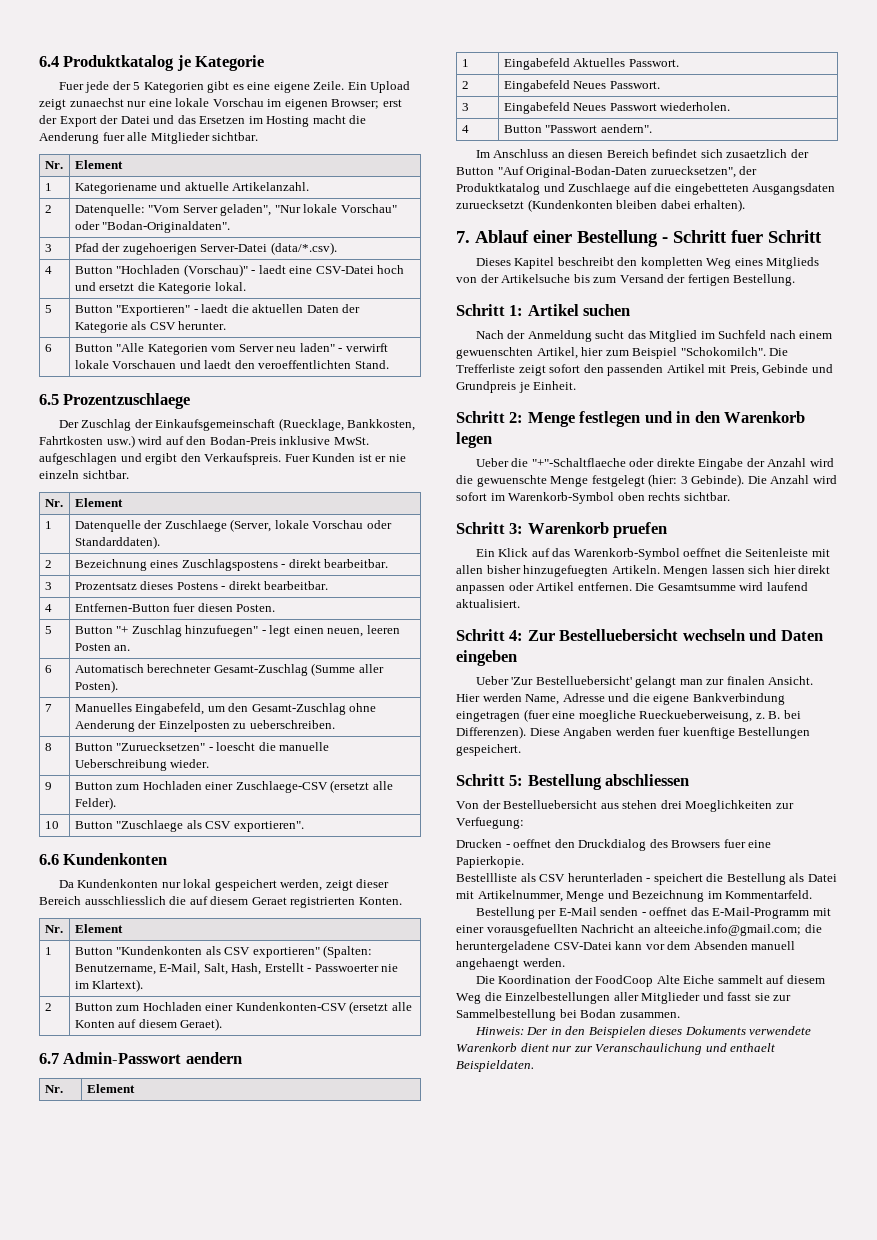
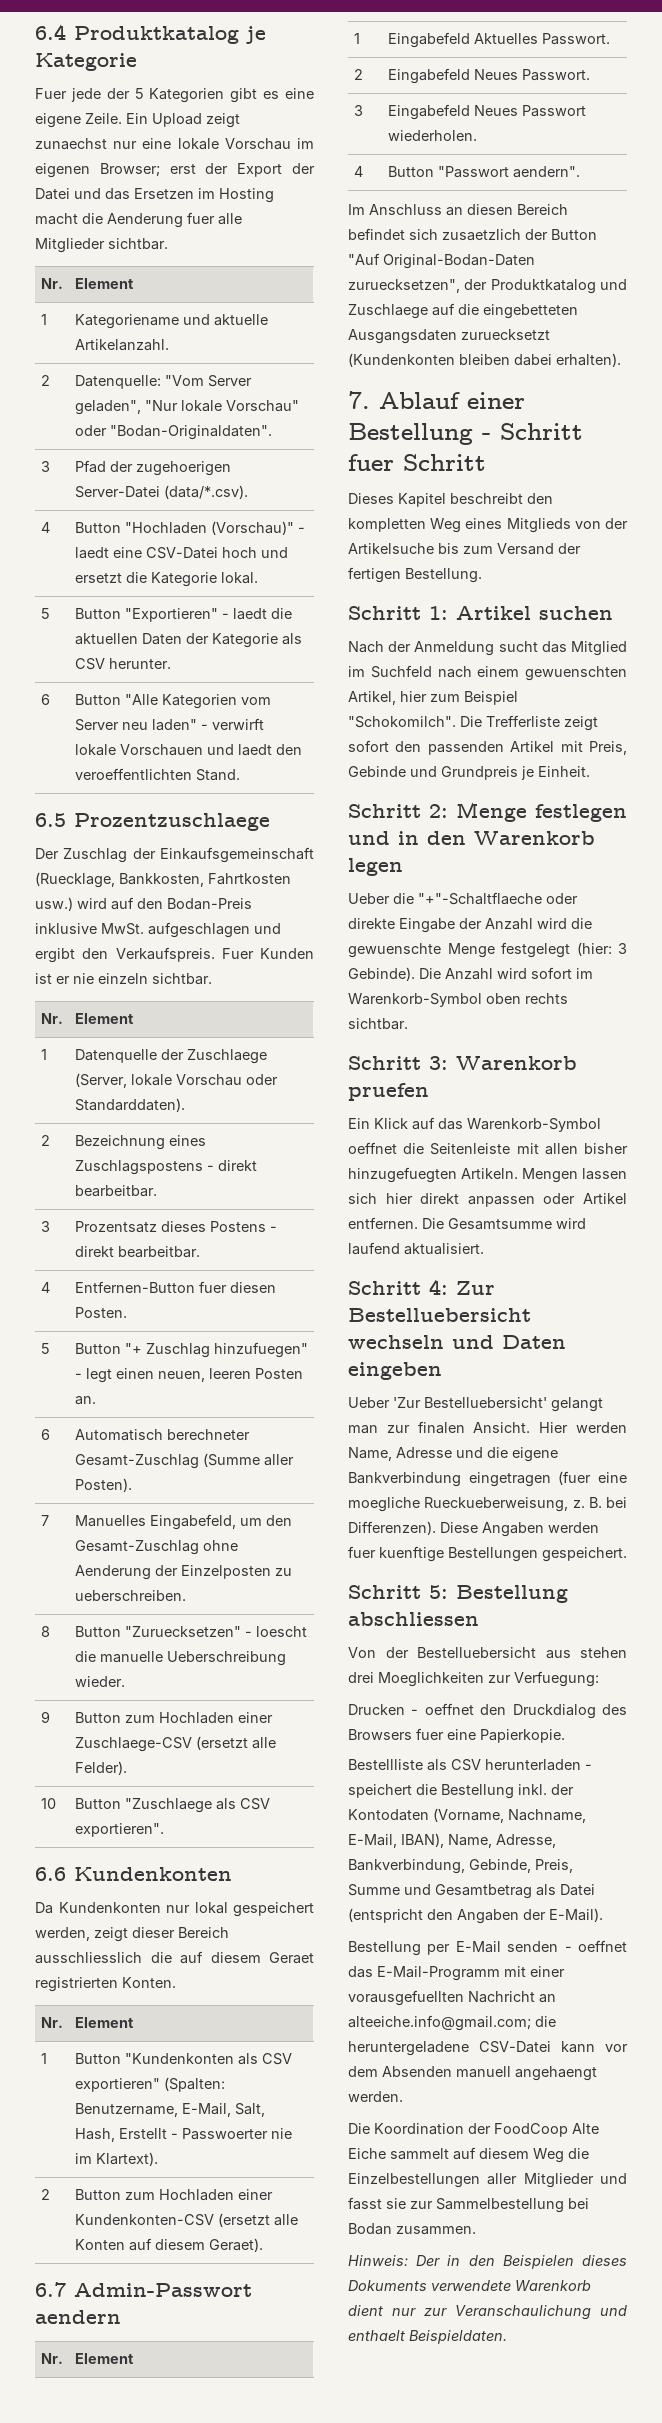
- Bestellliste als CSV herunterladen - speichert die Bestellung als Datei mit Artikelnummer, Menge und Bezeichnung im Kommentarfeld.
+ Bestellliste als CSV herunterladen - speichert die Bestellung inkl. der Kontodaten (Vorname, Nachname, E-Mail, IBAN), Name, Adresse, Bankverbindung, Gebinde, Preis, Summe und Gesamtbetrag als Datei (entspricht den Angaben der E-Mail).

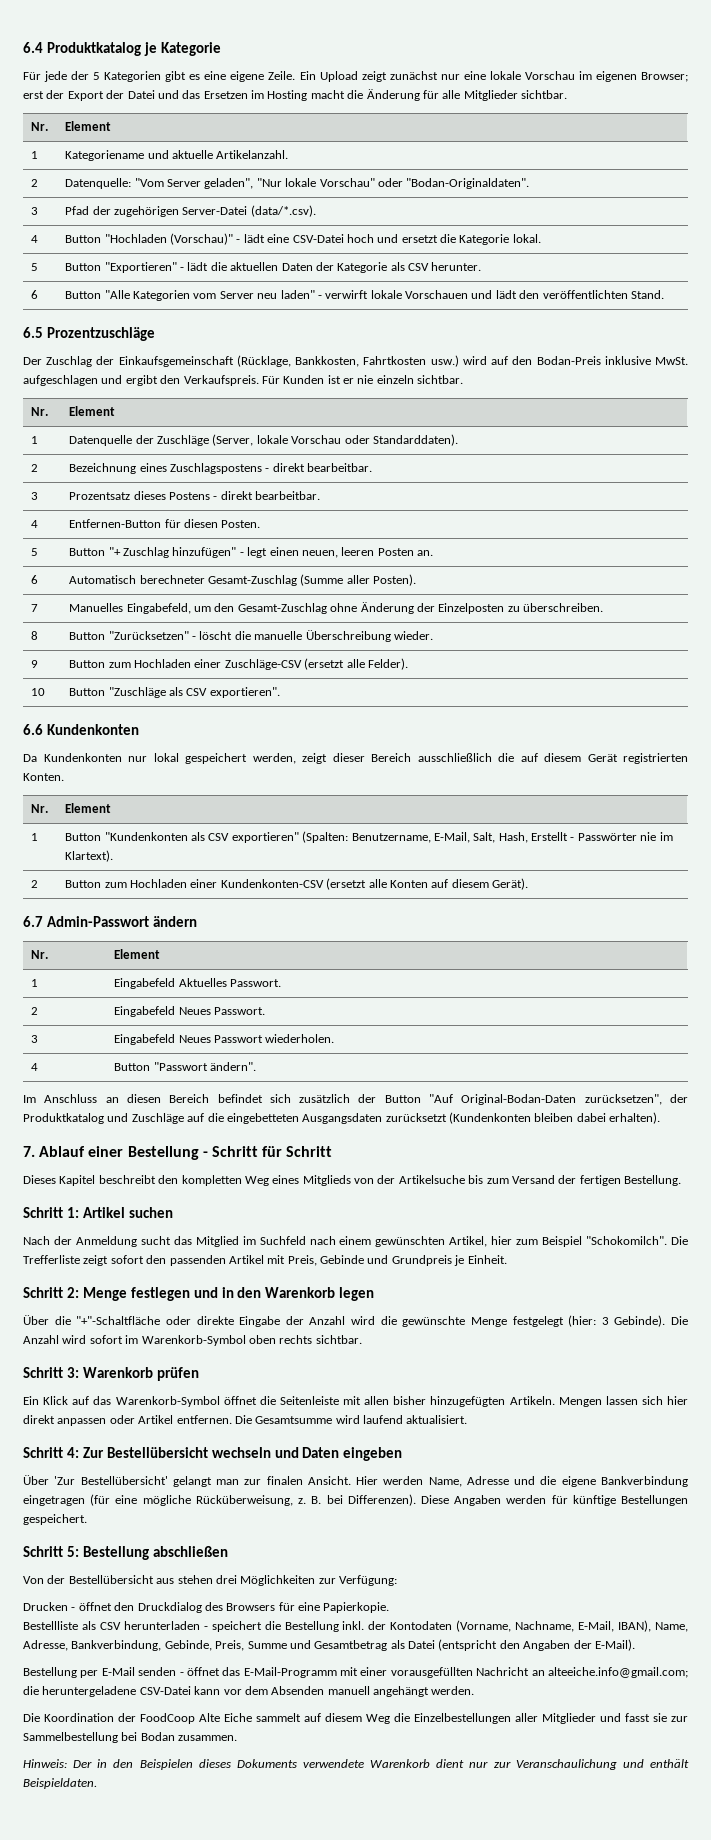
- Fuer jede der 5 Kategorien gibt es eine eigene Zeile.
+ Für jede der 5 Kategorien gibt es eine eigene Zeile.
- Ein Upload zeigt zunaechst nur eine lokale Vorschau im eigenen Browser; erst der Export der Datei und das Ersetzen im Hosting macht die Aenderung fuer alle Mitglieder sichtbar.
+ Ein Upload zeigt zunächst nur eine lokale Vorschau im eigenen Browser; erst der Export der Datei und das Ersetzen im Hosting macht die Änderung für alle Mitglieder sichtbar.
- 3 | Pfad der zugehoerigen Server-Datei (data/*.csv).
+ 3 | Pfad der zugehörigen Server-Datei (data/*.csv).
- 4 | Button "Hochladen (Vorschau)" - laedt eine CSV-Datei hoch und ersetzt die Kategorie lokal.
+ 4 | Button "Hochladen (Vorschau)" - lädt eine CSV-Datei hoch und ersetzt die Kategorie lokal.
- 5 | Button "Exportieren" - laedt die aktuellen Daten der Kategorie als CSV herunter.
+ 5 | Button "Exportieren" - lädt die aktuellen Daten der Kategorie als CSV herunter.
- 6 | Button "Alle Kategorien vom Server neu laden" - verwirft lokale Vorschauen und laedt den veroeffentlichten Stand.
+ 6 | Button "Alle Kategorien vom Server neu laden" - verwirft lokale Vorschauen und lädt den veröffentlichten Stand.
- 6.5 Prozentzuschlaege
+ 6.5 Prozentzuschläge
- Der Zuschlag der Einkaufsgemeinschaft (Ruecklage, Bankkosten, Fahrtkosten usw.) wird auf den Bodan-Preis inklusive MwSt. aufgeschlagen und ergibt den Verkaufspreis.
+ Der Zuschlag der Einkaufsgemeinschaft (Rücklage, Bankkosten, Fahrtkosten usw.) wird auf den Bodan-Preis inklusive MwSt. aufgeschlagen und ergibt den Verkaufspreis.
- Fuer Kunden ist er nie einzeln sichtbar.
+ Für Kunden ist er nie einzeln sichtbar.
- 1 | Datenquelle der Zuschlaege (Server, lokale Vorschau oder Standarddaten).
+ 1 | Datenquelle der Zuschläge (Server, lokale Vorschau oder Standarddaten).
- 4 | Entfernen-Button fuer diesen Posten.
+ 4 | Entfernen-Button für diesen Posten.
- 5 | Button "+ Zuschlag hinzufuegen" - legt einen neuen, leeren Posten an.
+ 5 | Button "+ Zuschlag hinzufügen" - legt einen neuen, leeren Posten an.
- 7 | Manuelles Eingabefeld, um den Gesamt-Zuschlag ohne Aenderung der Einzelposten zu ueberschreiben.
+ 7 | Manuelles Eingabefeld, um den Gesamt-Zuschlag ohne Änderung der Einzelposten zu überschreiben.
- 8 | Button "Zuruecksetzen" - loescht die manuelle Ueberschreibung wieder.
+ 8 | Button "Zurücksetzen" - löscht die manuelle Überschreibung wieder.
- 9 | Button zum Hochladen einer Zuschlaege-CSV (ersetzt alle Felder).
+ 9 | Button zum Hochladen einer Zuschläge-CSV (ersetzt alle Felder).
- 10 | Button "Zuschlaege als CSV exportieren".
+ 10 | Button "Zuschläge als CSV exportieren".
- Da Kundenkonten nur lokal gespeichert werden, zeigt dieser Bereich ausschliesslich die auf diesem Geraet registrierten Konten.
+ Da Kundenkonten nur lokal gespeichert werden, zeigt dieser Bereich ausschließlich die auf diesem Gerät registrierten Konten.
- 1 | Button "Kundenkonten als CSV exportieren" (Spalten: Benutzername, E-Mail, Salt, Hash, Erstellt - Passwoerter nie im Klartext).
+ 1 | Button "Kundenkonten als CSV exportieren" (Spalten: Benutzername, E-Mail, Salt, Hash, Erstellt - Passwörter nie im Klartext).
- 2 | Button zum Hochladen einer Kundenkonten-CSV (ersetzt alle Konten auf diesem Geraet).
+ 2 | Button zum Hochladen einer Kundenkonten-CSV (ersetzt alle Konten auf diesem Gerät).
- 6.7 Admin-Passwort aendern
+ 6.7 Admin-Passwort ändern
- 4 | Button "Passwort aendern".
+ 4 | Button "Passwort ändern".
- Im Anschluss an diesen Bereich befindet sich zusaetzlich der Button "Auf Original-Bodan-Daten zuruecksetzen", der Produktkatalog und Zuschlaege auf die eingebetteten Ausgangsdaten zuruecksetzt (Kundenkonten bleiben dabei erhalten).
+ Im Anschluss an diesen Bereich befindet sich zusätzlich der Button "Auf Original-Bodan-Daten zurücksetzen", der Produktkatalog und Zuschläge auf die eingebetteten Ausgangsdaten zurücksetzt (Kundenkonten bleiben dabei erhalten).
- 7. Ablauf einer Bestellung - Schritt fuer Schritt
+ 7. Ablauf einer Bestellung - Schritt für Schritt
- Nach der Anmeldung sucht das Mitglied im Suchfeld nach einem gewuenschten Artikel, hier zum Beispiel "Schokomilch".
+ Nach der Anmeldung sucht das Mitglied im Suchfeld nach einem gewünschten Artikel, hier zum Beispiel "Schokomilch".
- Ueber die "+"-Schaltflaeche oder direkte Eingabe der Anzahl wird die gewuenschte Menge festgelegt (hier: 3 Gebinde).
+ Über die "+"-Schaltfläche oder direkte Eingabe der Anzahl wird die gewünschte Menge festgelegt (hier: 3 Gebinde).
- Schritt 3: Warenkorb pruefen
+ Schritt 3: Warenkorb prüfen
- Ein Klick auf das Warenkorb-Symbol oeffnet die Seitenleiste mit allen bisher hinzugefuegten Artikeln.
+ Ein Klick auf das Warenkorb-Symbol öffnet die Seitenleiste mit allen bisher hinzugefügten Artikeln.
- Schritt 4: Zur Bestelluebersicht wechseln und Daten eingeben
+ Schritt 4: Zur Bestellübersicht wechseln und Daten eingeben
- Ueber 'Zur Bestelluebersicht' gelangt man zur finalen Ansicht.
+ Über 'Zur Bestellübersicht' gelangt man zur finalen Ansicht.
- Hier werden Name, Adresse und die eigene Bankverbindung eingetragen (fuer eine moegliche Rueckueberweisung, z.
+ Hier werden Name, Adresse und die eigene Bankverbindung eingetragen (für eine mögliche Rücküberweisung, z.
- Diese Angaben werden fuer kuenftige Bestellungen gespeichert.
+ Diese Angaben werden für künftige Bestellungen gespeichert.
- Schritt 5: Bestellung abschliessen
+ Schritt 5: Bestellung abschließen
- Von der Bestelluebersicht aus stehen drei Moeglichkeiten zur Verfuegung:
+ Von der Bestellübersicht aus stehen drei Möglichkeiten zur Verfügung:
- Drucken - oeffnet den Druckdialog des Browsers fuer eine Papierkopie.
+ Drucken - öffnet den Druckdialog des Browsers für eine Papierkopie.
- Bestellung per E-Mail senden - oeffnet das E-Mail-Programm mit einer vorausgefuellten Nachricht an alteeiche.info@gmail.com; die heruntergeladene CSV-Datei kann vor dem Absenden manuell angehaengt werden.
+ Bestellung per E-Mail senden - öffnet das E-Mail-Programm mit einer vorausgefüllten Nachricht an alteeiche.info@gmail.com; die heruntergeladene CSV-Datei kann vor dem Absenden manuell angehängt werden.
- Hinweis: Der in den Beispielen dieses Dokuments verwendete Warenkorb dient nur zur Veranschaulichung und enthaelt Beispieldaten.
+ Hinweis: Der in den Beispielen dieses Dokuments verwendete Warenkorb dient nur zur Veranschaulichung und enthält Beispieldaten.

